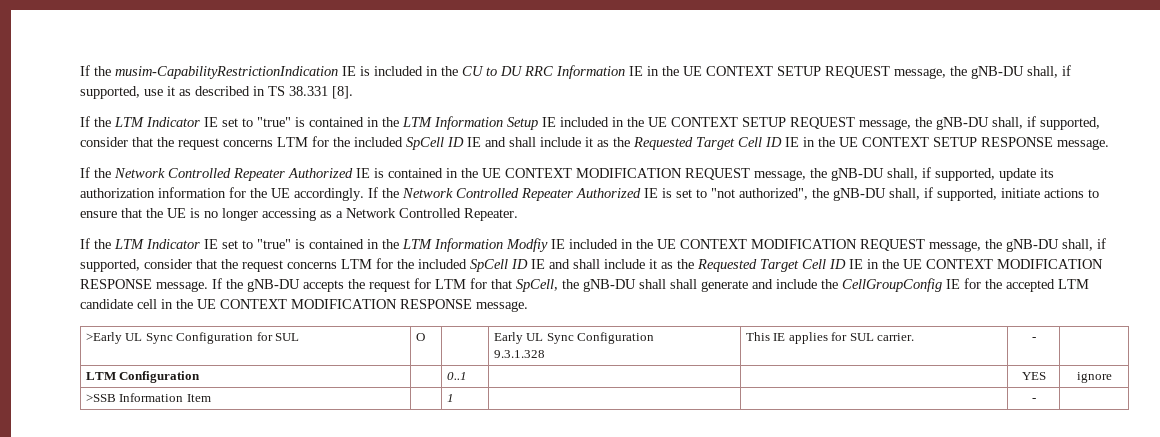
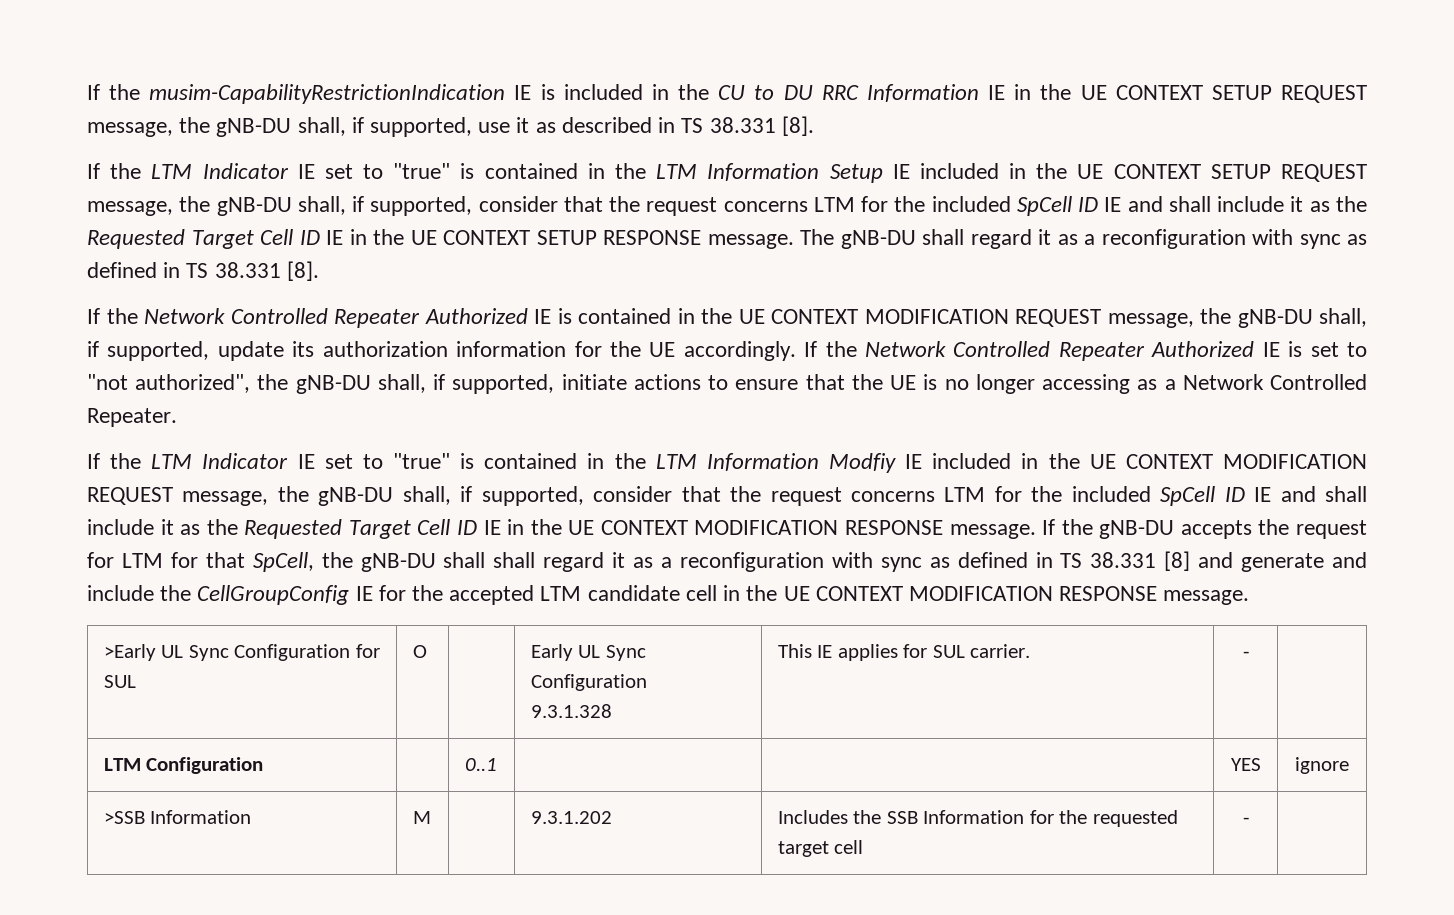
+ The gNB-DU shall regard it as a reconfiguration with sync as defined in TS 38.331 [8].
- If the gNB-DU accepts the request for LTM for that SpCell, the gNB-DU shall shall generate and include the CellGroupConfig IE for the accepted LTM candidate cell in the UE CONTEXT MODIFICATION RESPONSE message.
+ If the gNB-DU accepts the request for LTM for that SpCell, the gNB-DU shall shall regard it as a reconfiguration with sync as defined in TS 38.331 [8] and generate and include the CellGroupConfig IE for the accepted LTM candidate cell in the UE CONTEXT MODIFICATION RESPONSE message.
- >SSB Information Item | | 1 | | | - |
+ >SSB Information | M | | 9.3.1.202 | Includes the SSB Information for the requested target cell | - |

